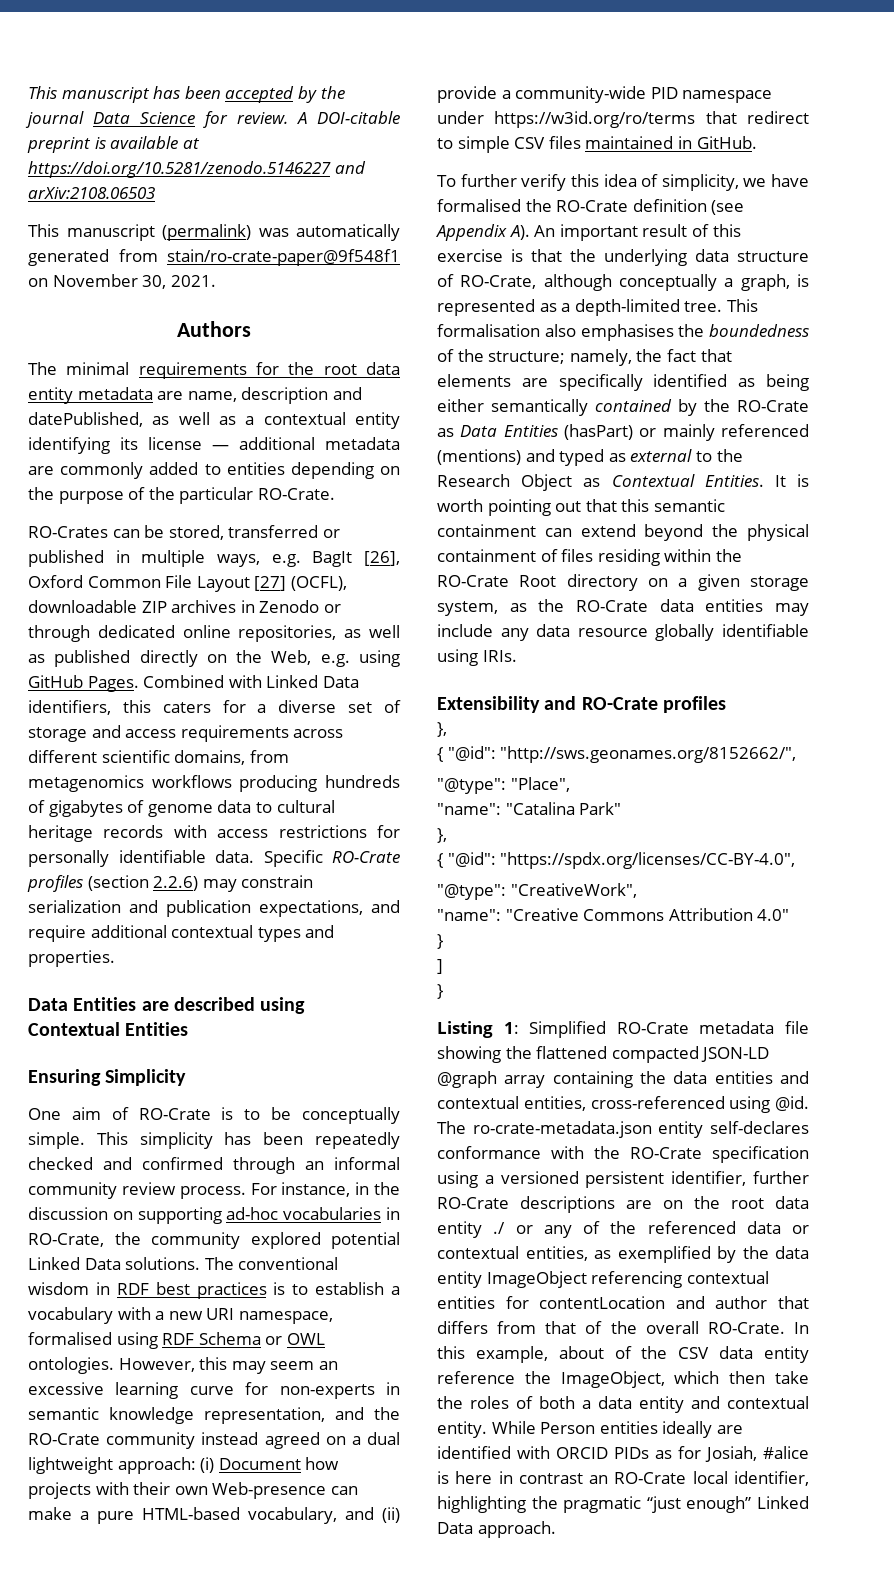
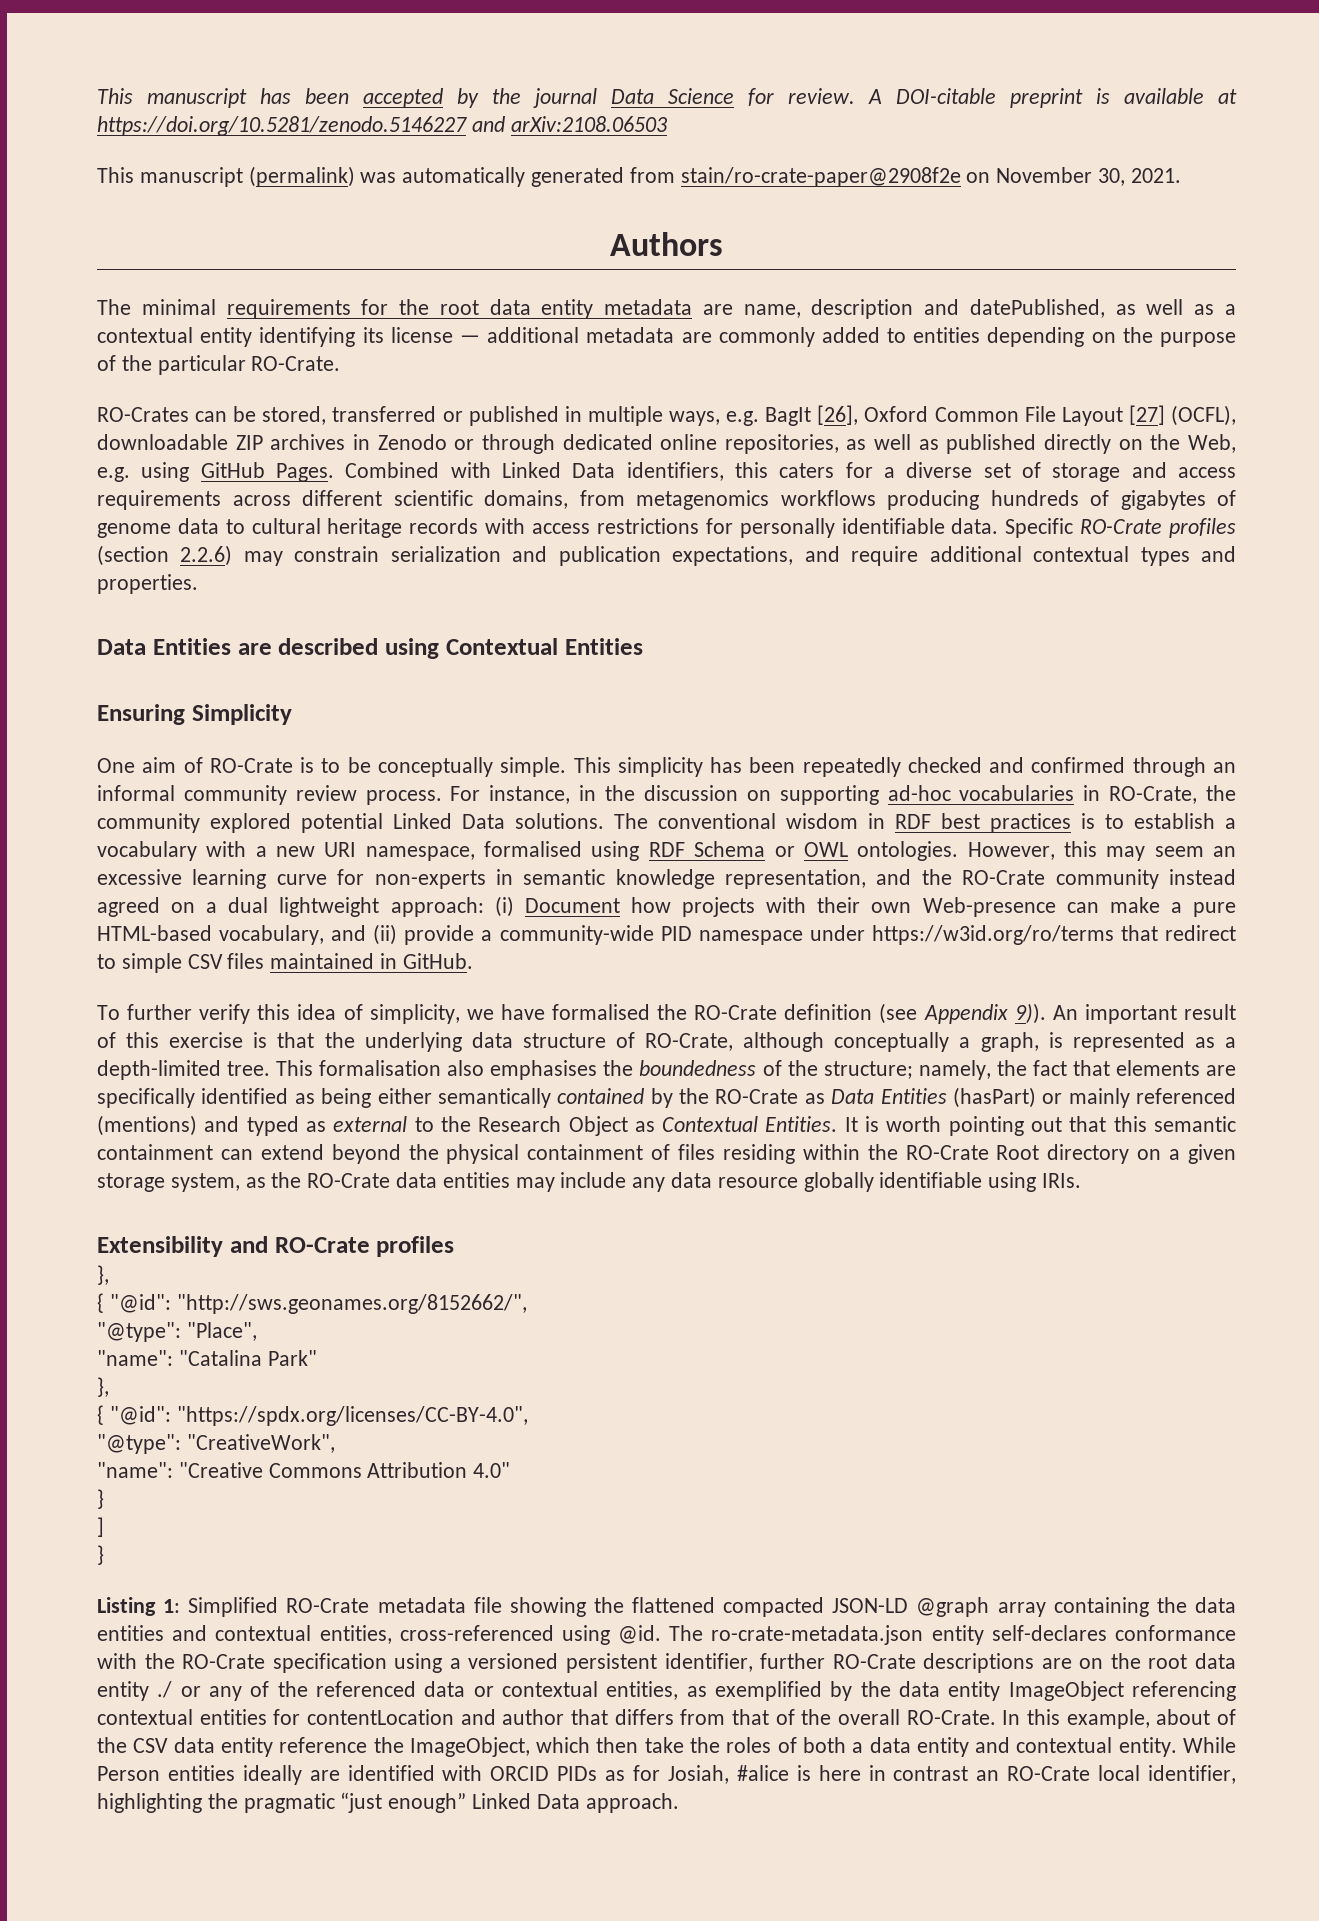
- This manuscript (permalink) was automatically generated from stain/ro-crate-paper@9f548f1 on November 30, 2021.
+ This manuscript (permalink) was automatically generated from stain/ro-crate-paper@2908f2e on November 30, 2021.
- To further verify this idea of simplicity, we have formalised the RO-Crate definition (see Appendix A). An important result of this exercise is that the underlying data structure of RO-Crate, although conceptually a graph, is represented as a depth-limited tree.
+ To further verify this idea of simplicity, we have formalised the RO-Crate definition (see Appendix 9)). An important result of this exercise is that the underlying data structure of RO-Crate, although conceptually a graph, is represented as a depth-limited tree.

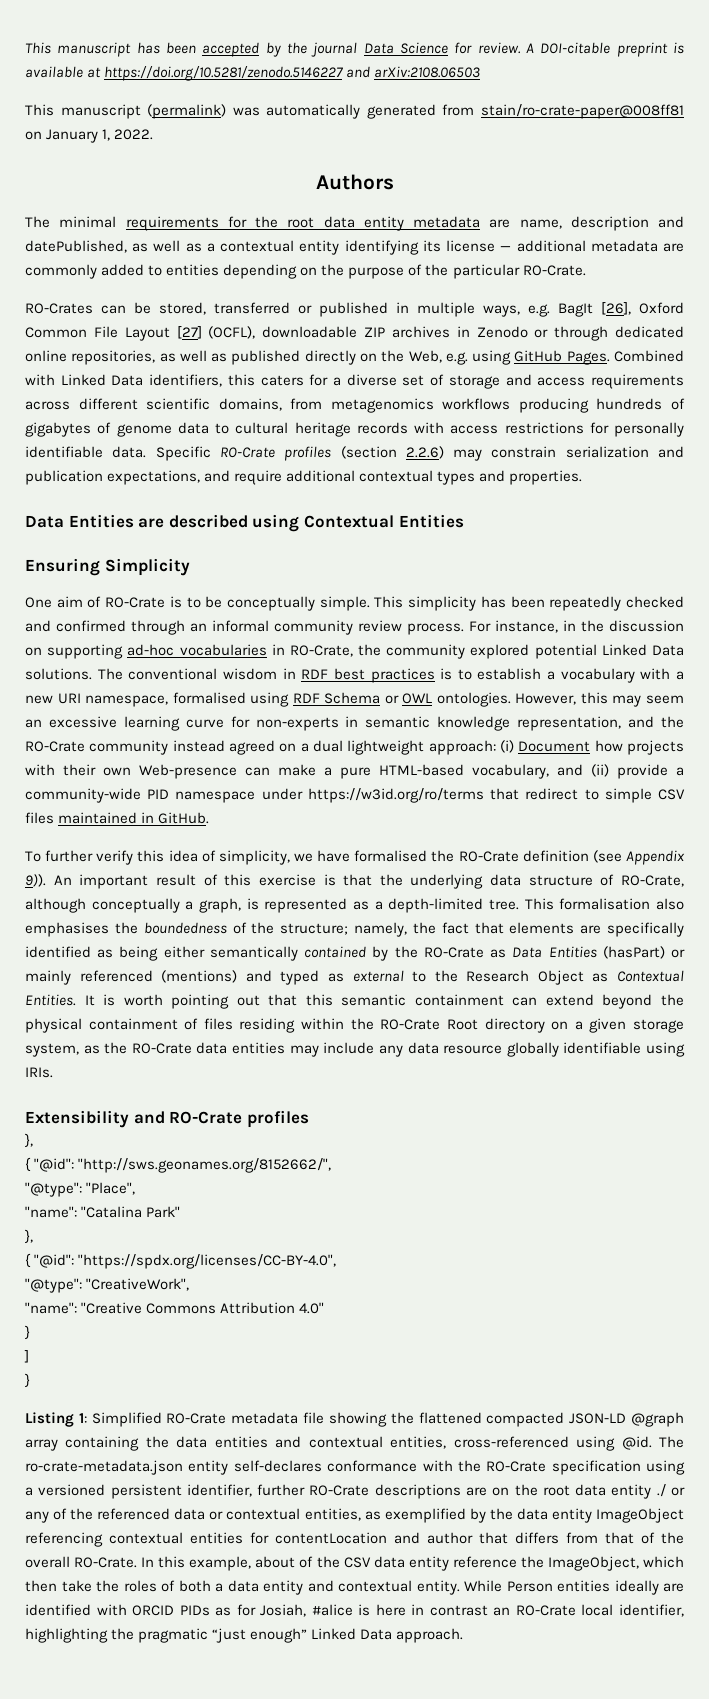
- This manuscript (permalink) was automatically generated from stain/ro-crate-paper@2908f2e on November 30, 2021.
+ This manuscript (permalink) was automatically generated from stain/ro-crate-paper@008ff81 on January 1, 2022.

